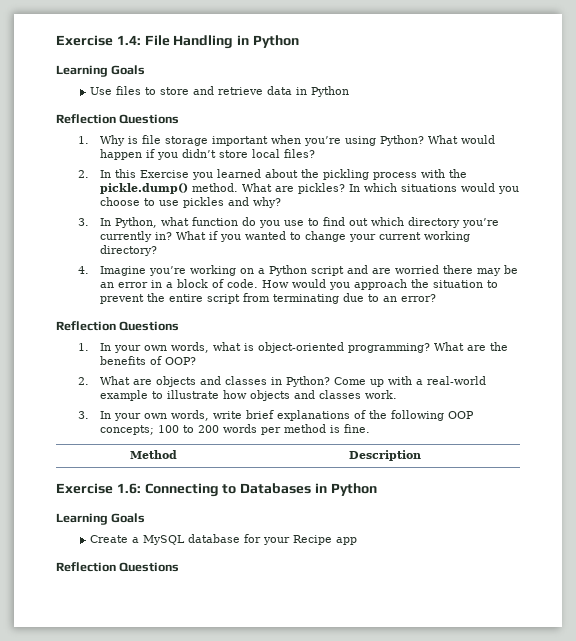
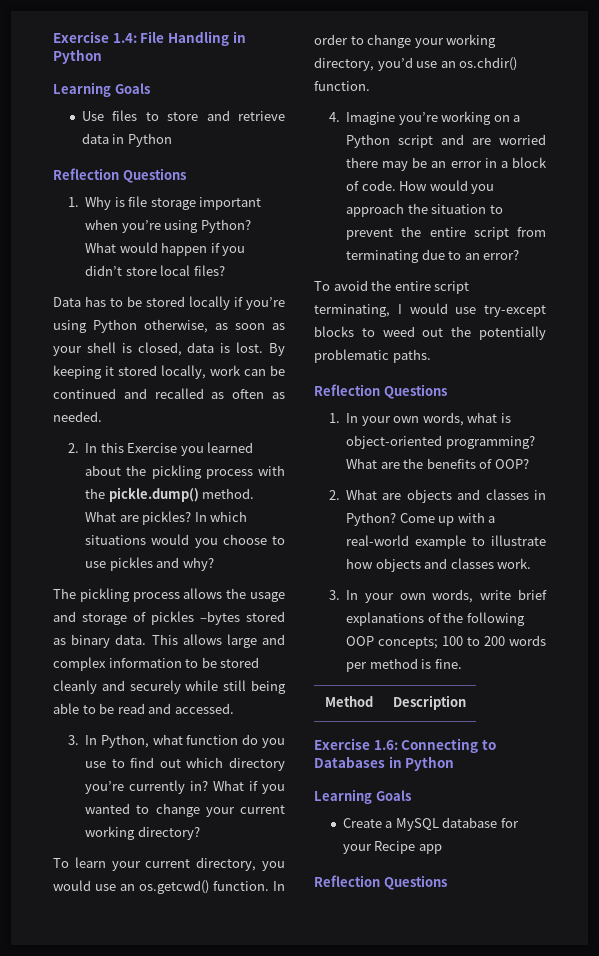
+ Data has to be stored locally if you’re using Python otherwise, as soon as your shell is closed, data is lost. By keeping it stored locally, work can be continued and recalled as often as needed.
+ The pickling process allows the usage and storage of pickles –bytes stored as binary data. This allows large and complex information to be stored cleanly and securely while still being able to be read and accessed.
+ To learn your current directory, you would use an os.getcwd() function. In order to change your working directory, you’d use an os.chdir() function.
+ To avoid the entire script terminating, I would use try-except blocks to weed out the potentially problematic paths.

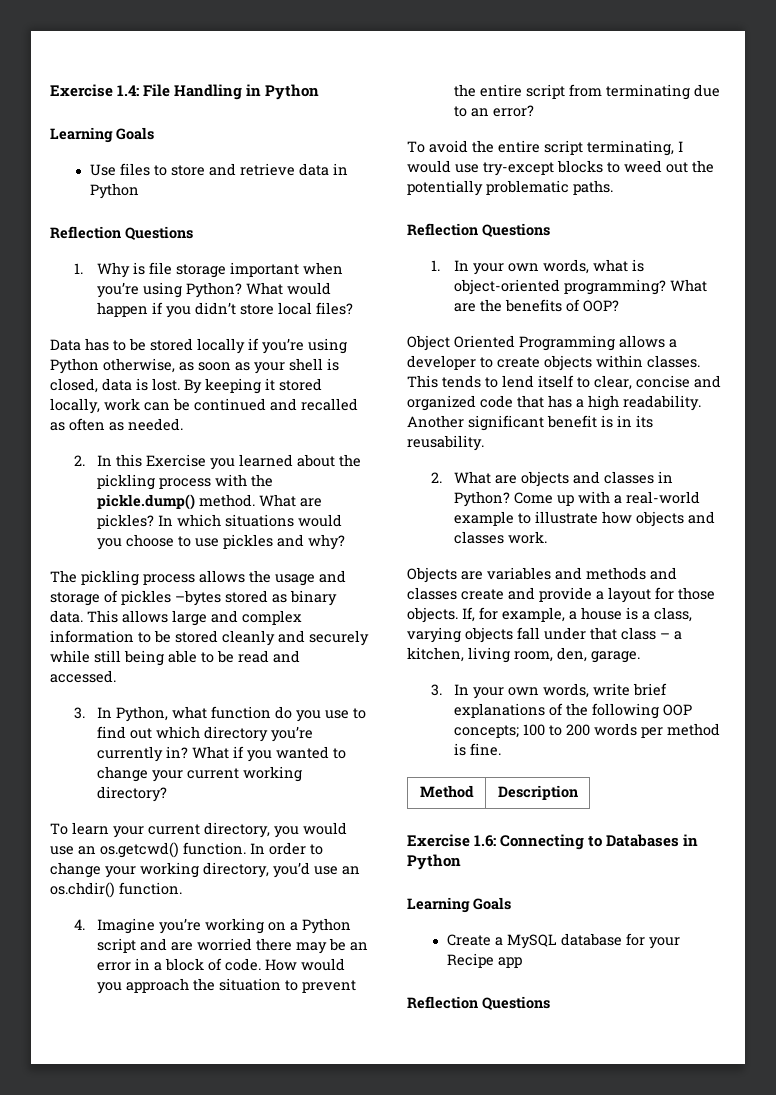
+ Object Oriented Programming allows a developer to create objects within classes. This tends to lend itself to clear, concise and organized code that has a high readability. Another significant benefit is in its reusability.
+ Objects are variables and methods and classes create and provide a layout for those objects. If, for example, a house is a class, varying objects fall under that class – a kitchen, living room, den, garage.

